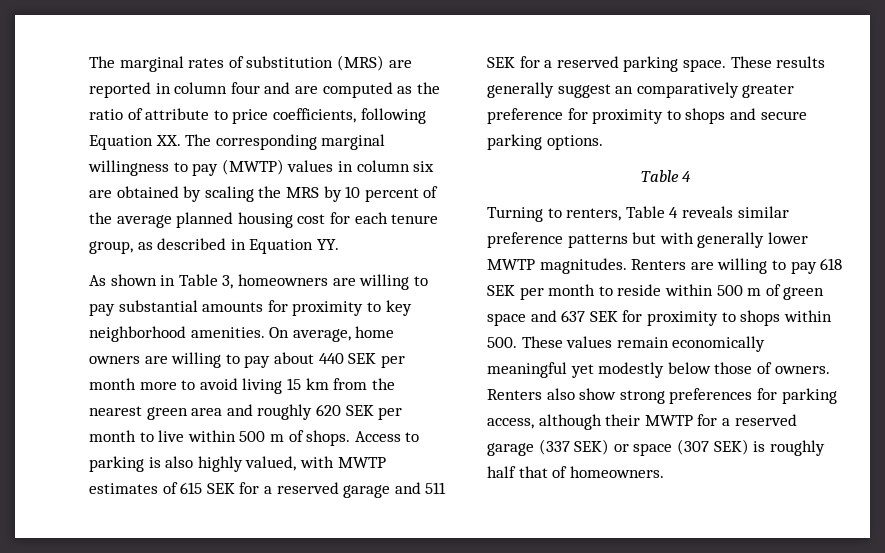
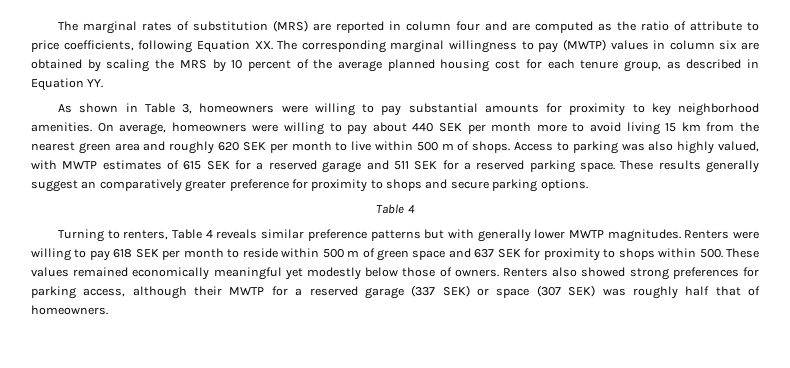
- As shown in Table 3, homeowners are willing to pay substantial amounts for proximity to key neighborhood amenities.
+ As shown in Table 3, homeowners were willing to pay substantial amounts for proximity to key neighborhood amenities.
- On average, home owners are willing to pay about 440 SEK per month more to avoid living 15 km from the nearest green area and roughly 620 SEK per month to live within 500 m of shops.
+ On average, homeowners were willing to pay about 440 SEK per month more to avoid living 15 km from the nearest green area and roughly 620 SEK per month to live within 500 m of shops.
- Access to parking is also highly valued, with MWTP estimates of 615 SEK for a reserved garage and 511 SEK for a reserved parking space.
+ Access to parking was also highly valued, with MWTP estimates of 615 SEK for a reserved garage and 511 SEK for a reserved parking space.
- Renters are willing to pay 618 SEK per month to reside within 500 m of green space and 637 SEK for proximity to shops within 500. These values remain economically meaningful yet modestly below those of owners.
+ Renters were willing to pay 618 SEK per month to reside within 500 m of green space and 637 SEK for proximity to shops within 500. These values remained economically meaningful yet modestly below those of owners.
- Renters also show strong preferences for parking access, although their MWTP for a reserved garage (337 SEK) or space (307 SEK) is roughly half that of homeowners.
+ Renters also showed strong preferences for parking access, although their MWTP for a reserved garage (337 SEK) or space (307 SEK) was roughly half that of homeowners.

